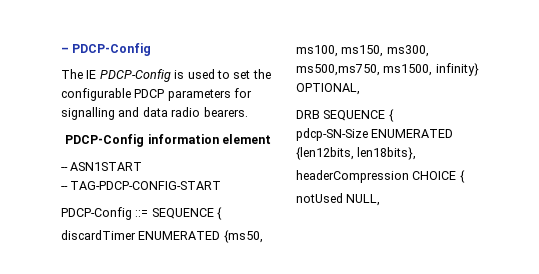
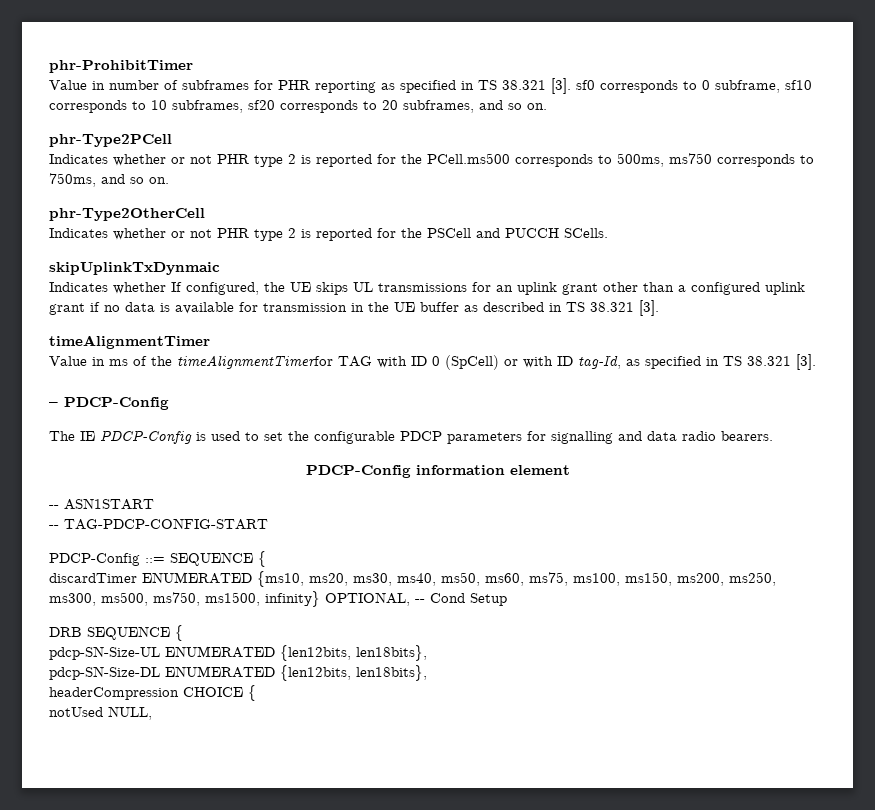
+ phr-ProhibitTimer
+ Value in number of subframes for PHR reporting as specified in TS 38.321 [3]. sf0 corresponds to 0 subframe, sf10 corresponds to 10 subframes, sf20 corresponds to 20 subframes, and so on.
+ phr-Type2PCell
+ Indicates whether or not PHR type 2 is reported for the PCell.ms500 corresponds to 500ms, ms750 corresponds to 750ms, and so on.
+ phr-Type2OtherCell
+ Indicates whether or not PHR type 2 is reported for the PSCell and PUCCH SCells.
+ skipUplinkTxDynmaic
+ Indicates whether If configured, the UE skips UL transmissions for an uplink grant other than a configured uplink grant if no data is available for transmission in the UE buffer as described in TS 38.321 [3].
+ timeAlignmentTimer
+ Value in ms of the timeAlignmentTimerfor TAG with ID 0 (SpCell) or with ID tag-Id, as specified in TS 38.321 [3].
- discardTimer ENUMERATED {ms50, ms100, ms150, ms300, ms500,ms750, ms1500, infinity} OPTIONAL,
+ discardTimer ENUMERATED {ms10, ms20, ms30, ms40, ms50, ms60, ms75, ms100, ms150, ms200, ms250, ms300, ms500, ms750, ms1500, infinity} OPTIONAL, -- Cond Setup
- pdcp-SN-Size ENUMERATED {len12bits, len18bits},
+ pdcp-SN-Size-UL ENUMERATED {len12bits, len18bits},
+ pdcp-SN-Size-DL ENUMERATED {len12bits, len18bits},

